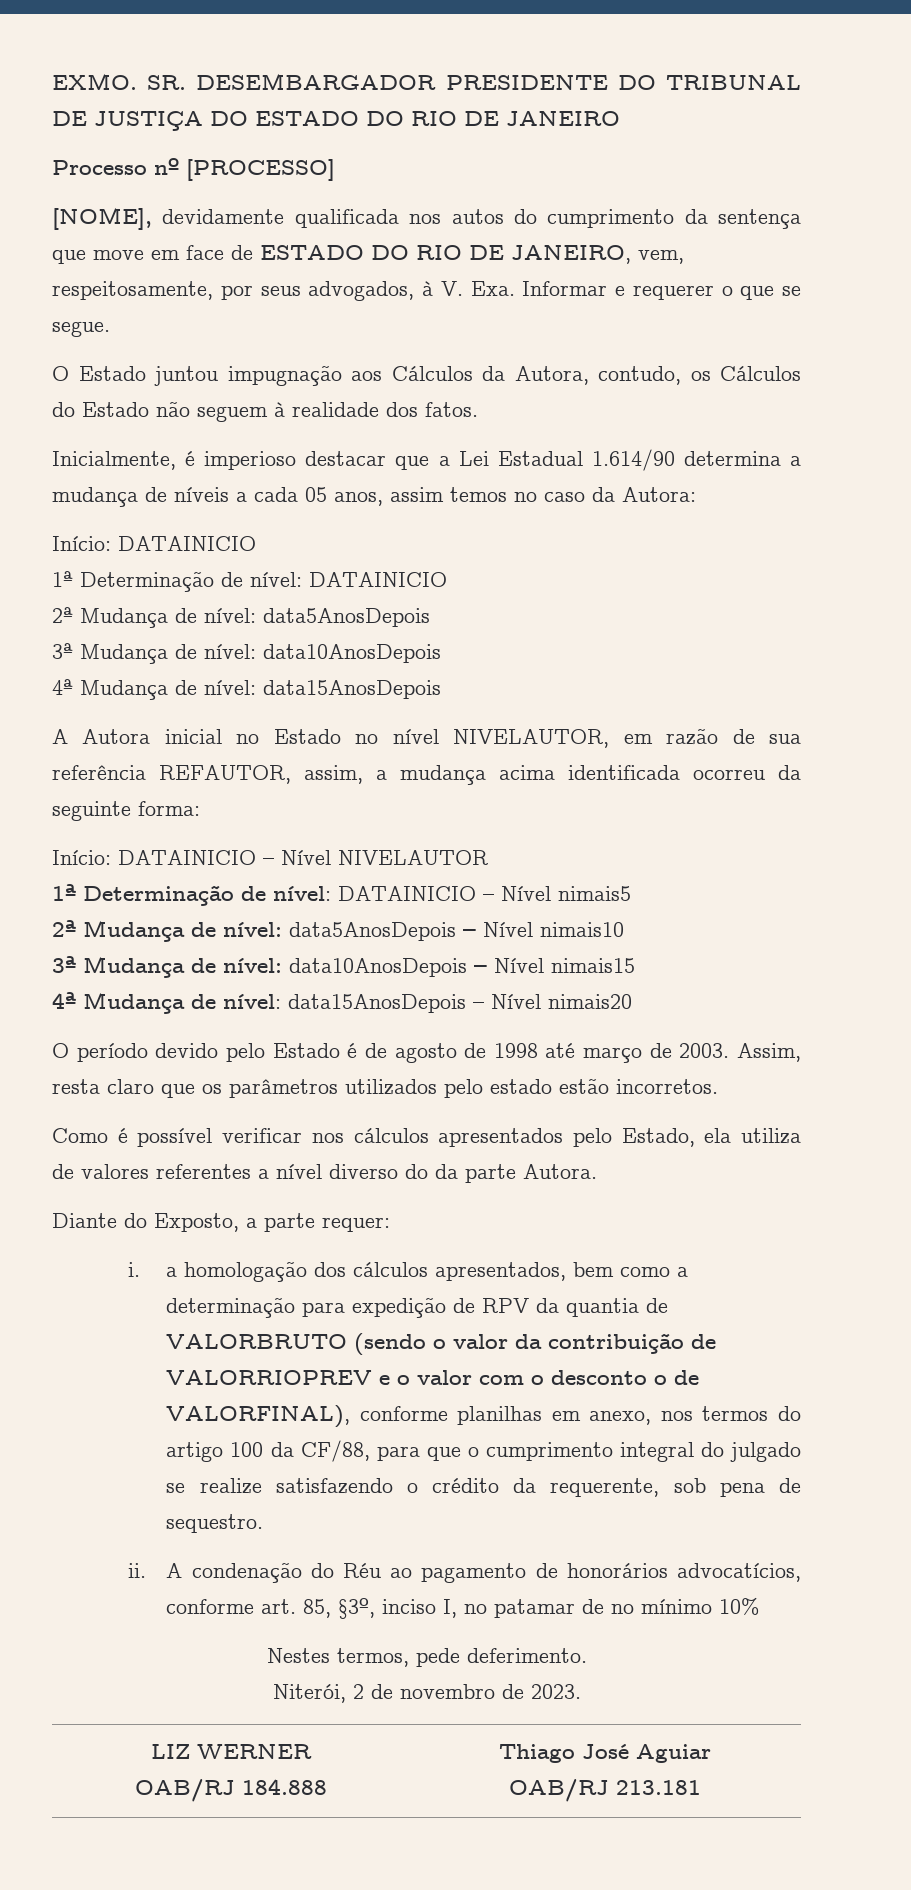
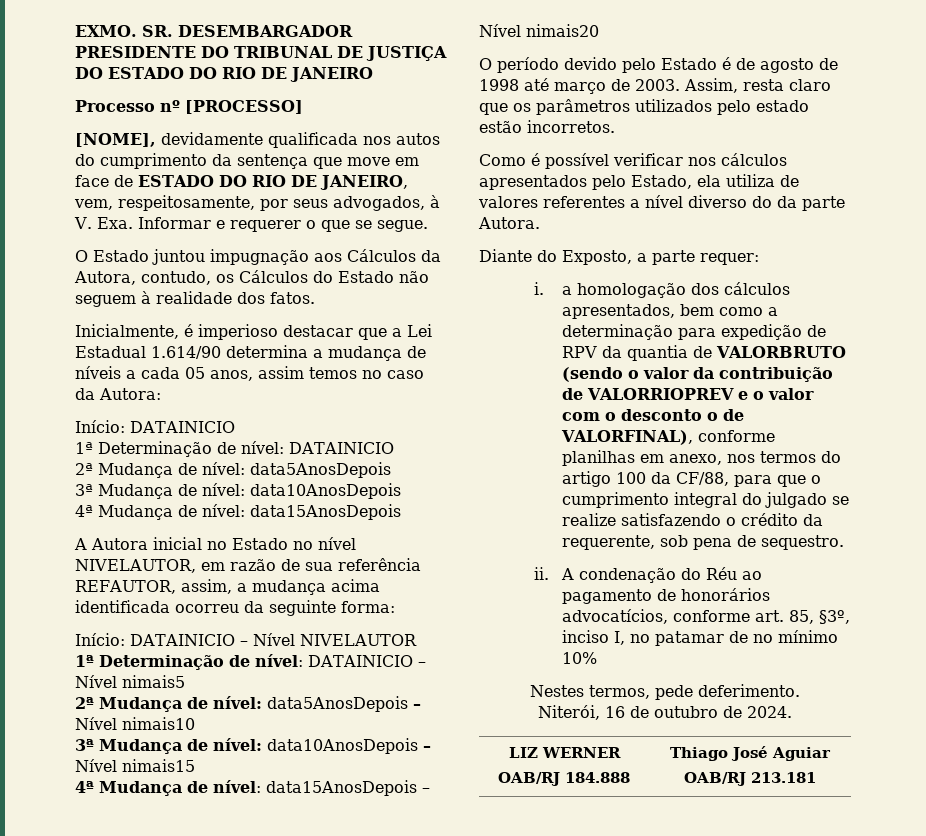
- Niterói, 2 de novembro de 2023.
+ Niterói, 16 de outubro de 2024.

